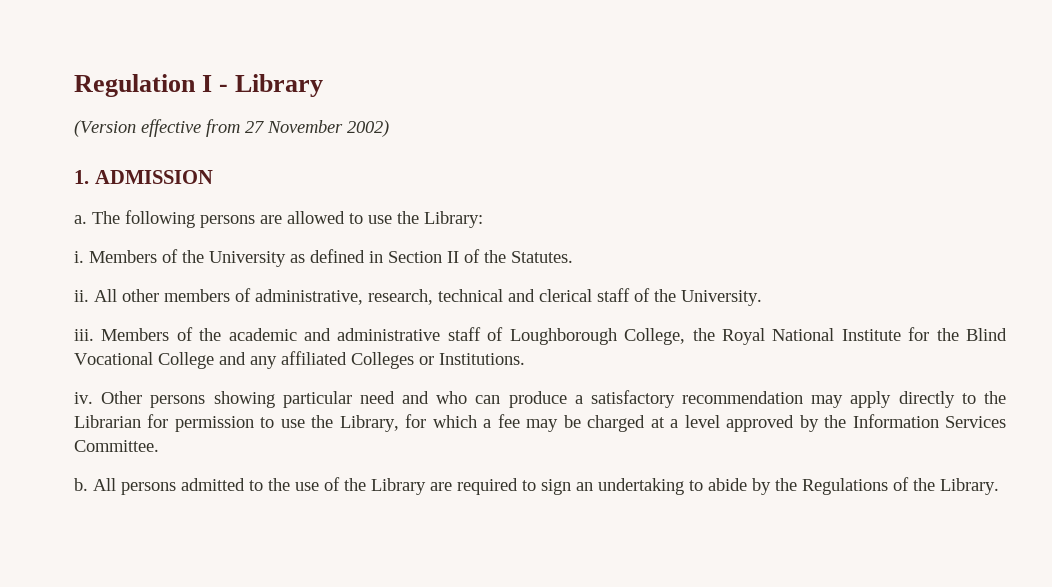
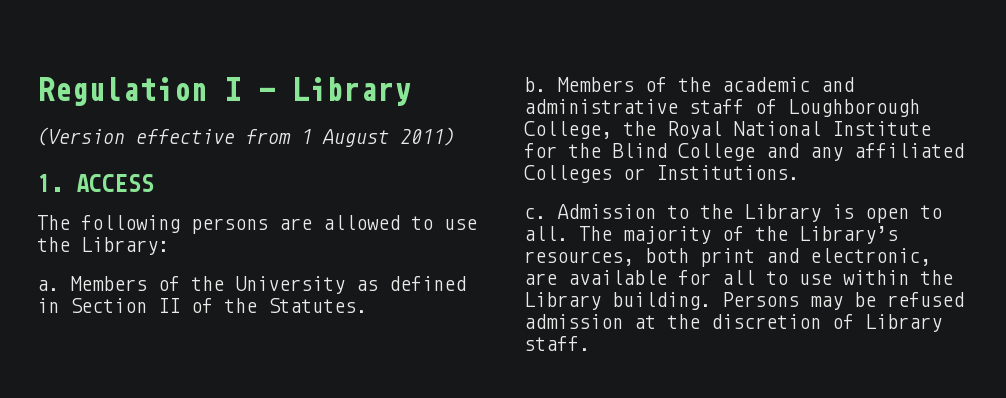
- (Version effective from 27 November 2002)
+ (Version effective from 1 August 2011)
- 1. ADMISSION
- a. The following persons are allowed to use the Library:
+ 1. ACCESS
+ The following persons are allowed to use the Library:
- i.
+ a.
- ii. All other members of administrative, research, technical and clerical staff of the University.
- iii.
+ b.
- Members of the academic and administrative staff of Loughborough College, the Royal National Institute for the Blind Vocational College and any affiliated Colleges or Institutions.
+ Members of the academic and administrative staff of Loughborough College, the Royal National Institute for the Blind College and any affiliated Colleges or Institutions.
- iv. Other persons showing particular need and who can produce a satisfactory recommendation may apply directly to the Librarian for permission to use the Library, for which a fee may be charged at a level approved by the Information Services Committee.
- b. All persons admitted to the use of the Library are required to sign an undertaking to abide by the Regulations of the Library.
+ c. Admission to the Library is open to all. The majority of the Library’s resources, both print and electronic, are available for all to use within the Library building. Persons may be refused admission at the discretion of Library staff.

